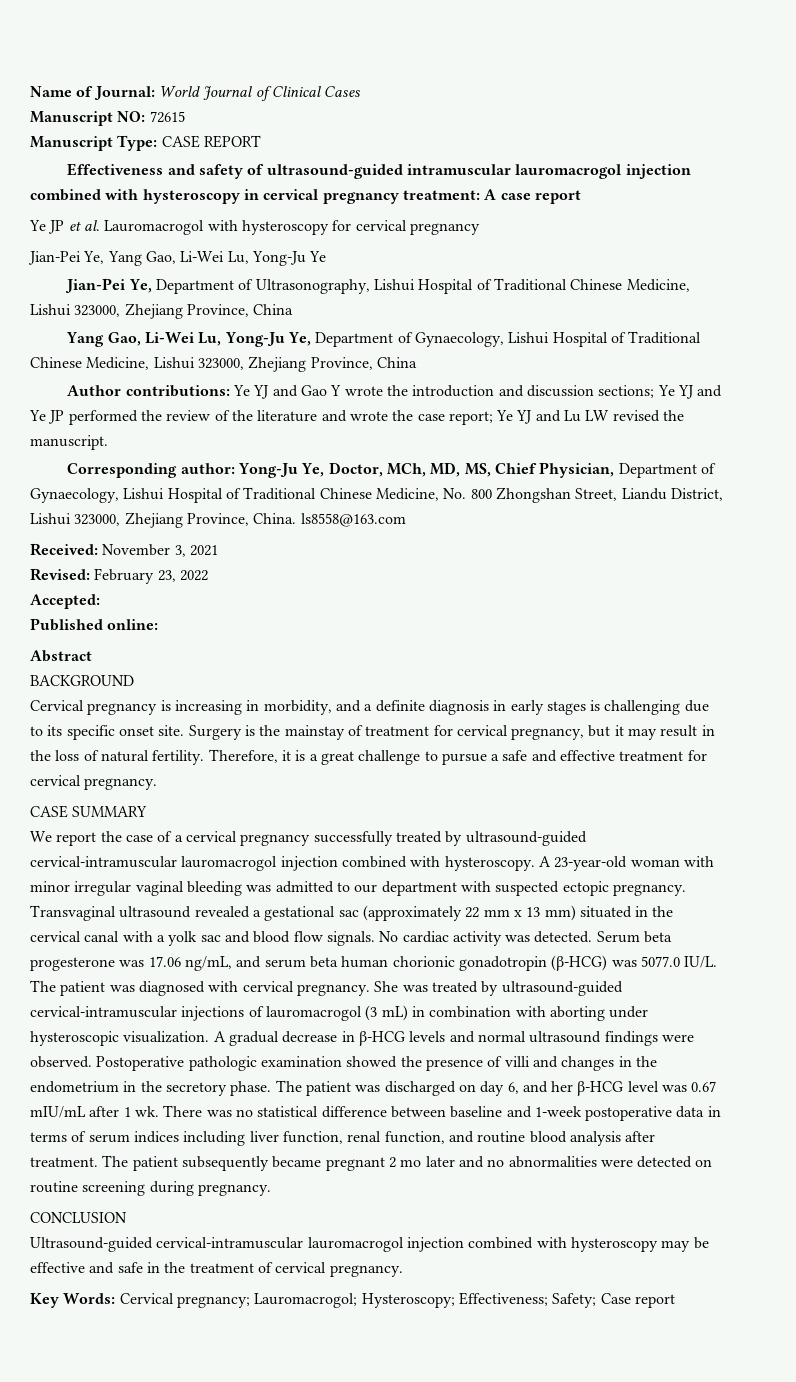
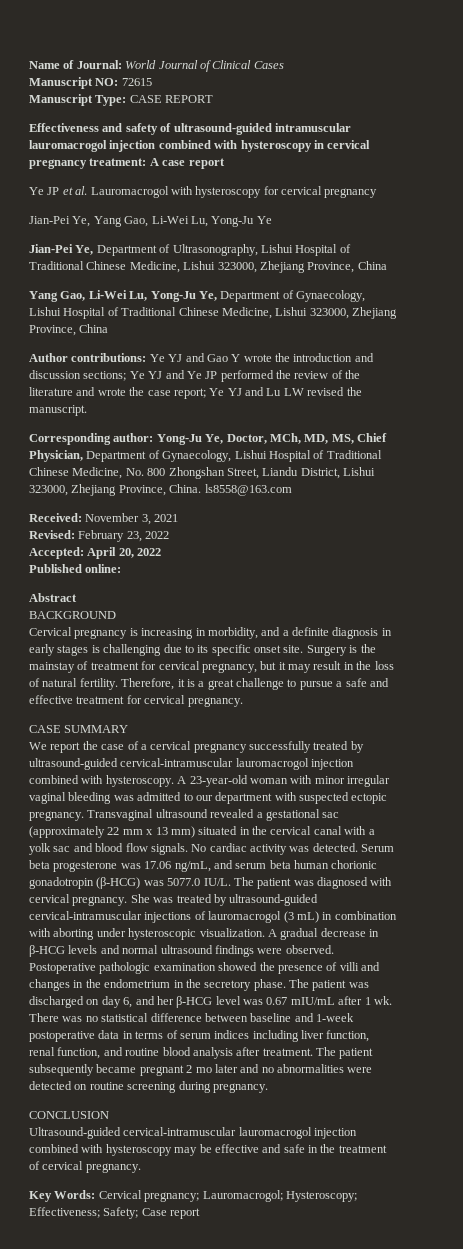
- Accepted:
+ Accepted: April 20, 2022

